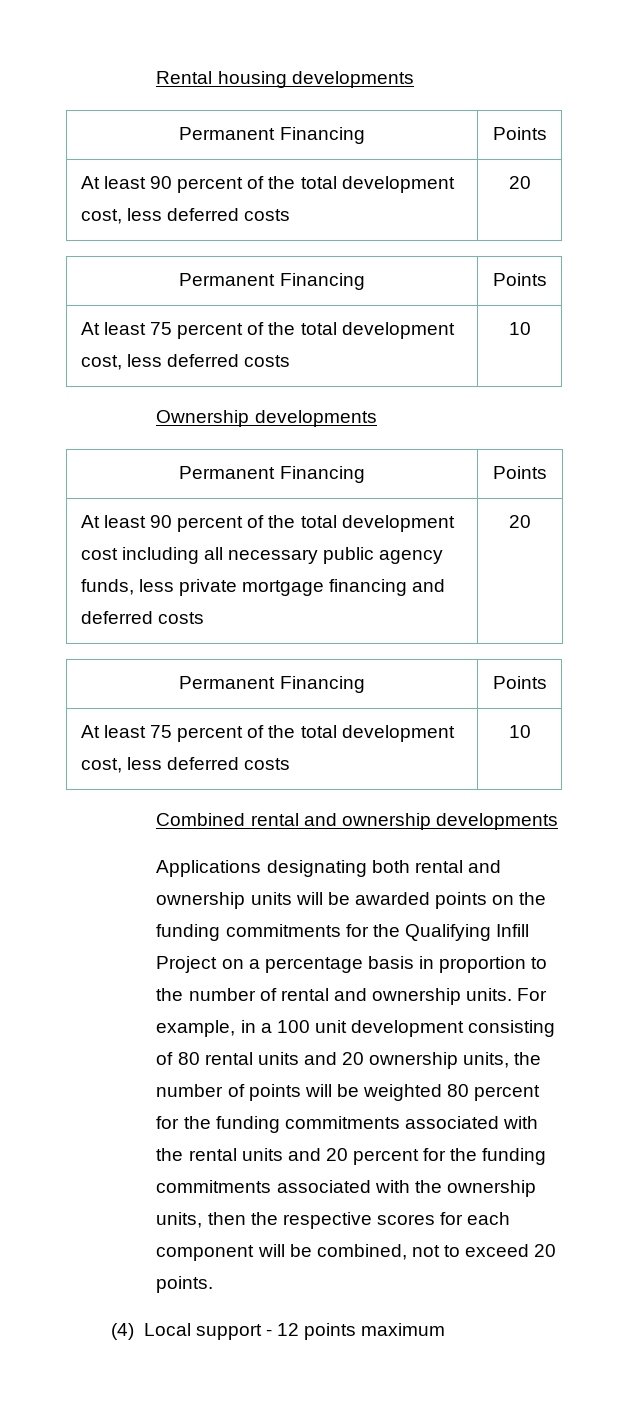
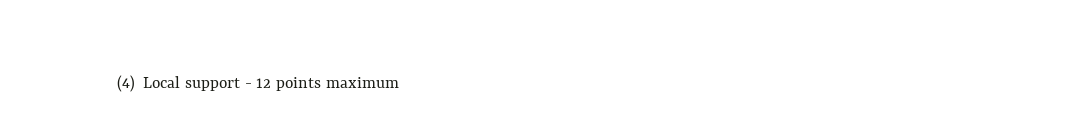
- Rental housing developments
- Permanent Financing | Points
- At least 90 percent of the total development cost, less deferred costs | 20
- Permanent Financing | Points
- At least 75 percent of the total development cost, less deferred costs | 10
- Ownership developments
- Permanent Financing | Points
- At least 90 percent of the total development cost including all necessary public agency funds, less private mortgage financing and deferred costs | 20
- Permanent Financing | Points
- At least 75 percent of the total development cost, less deferred costs | 10
- Combined rental and ownership developments
- Applications designating both rental and ownership units will be awarded points on the funding commitments for the Qualifying Infill Project on a percentage basis in proportion to the number of rental and ownership units. For example, in a 100 unit development consisting of 80 rental units and 20 ownership units, the number of points will be weighted 80 percent for the funding commitments associated with the rental units and 20 percent for the funding commitments associated with the ownership units, then the respective scores for each component will be combined, not to exceed 20 points.

